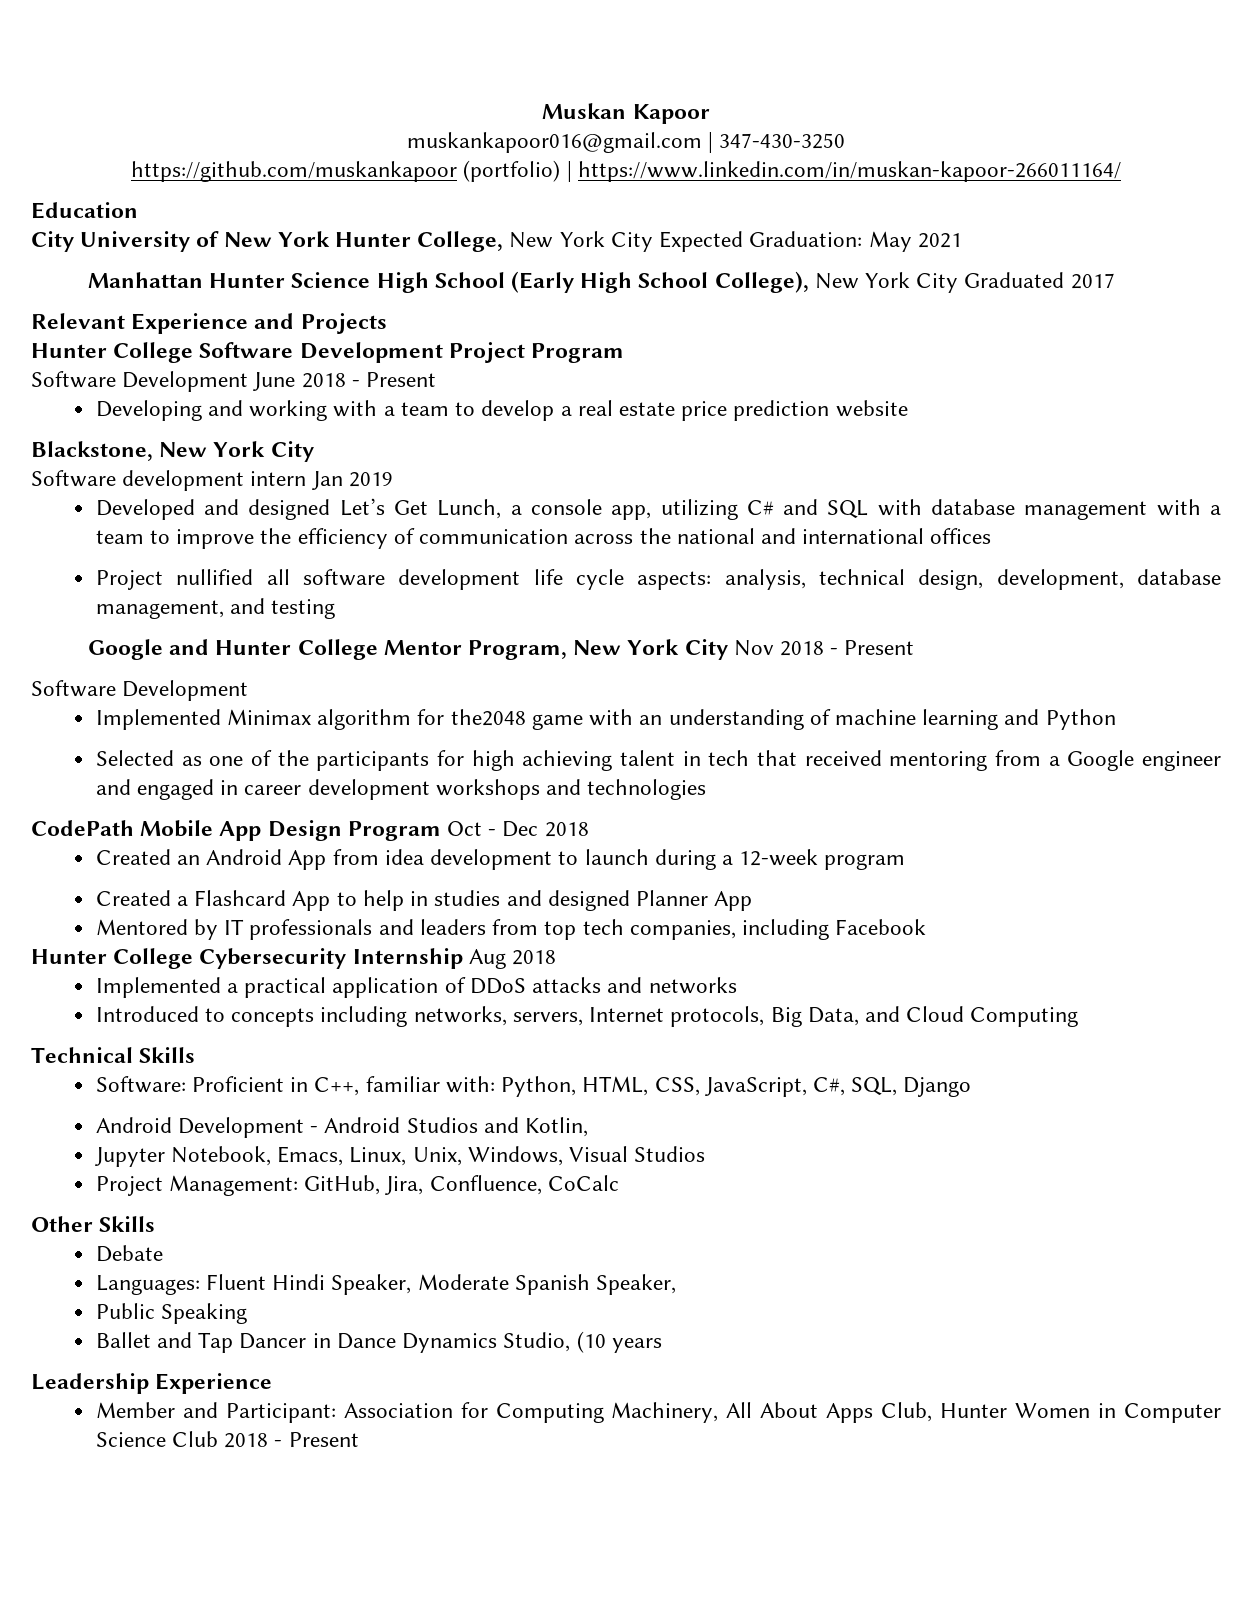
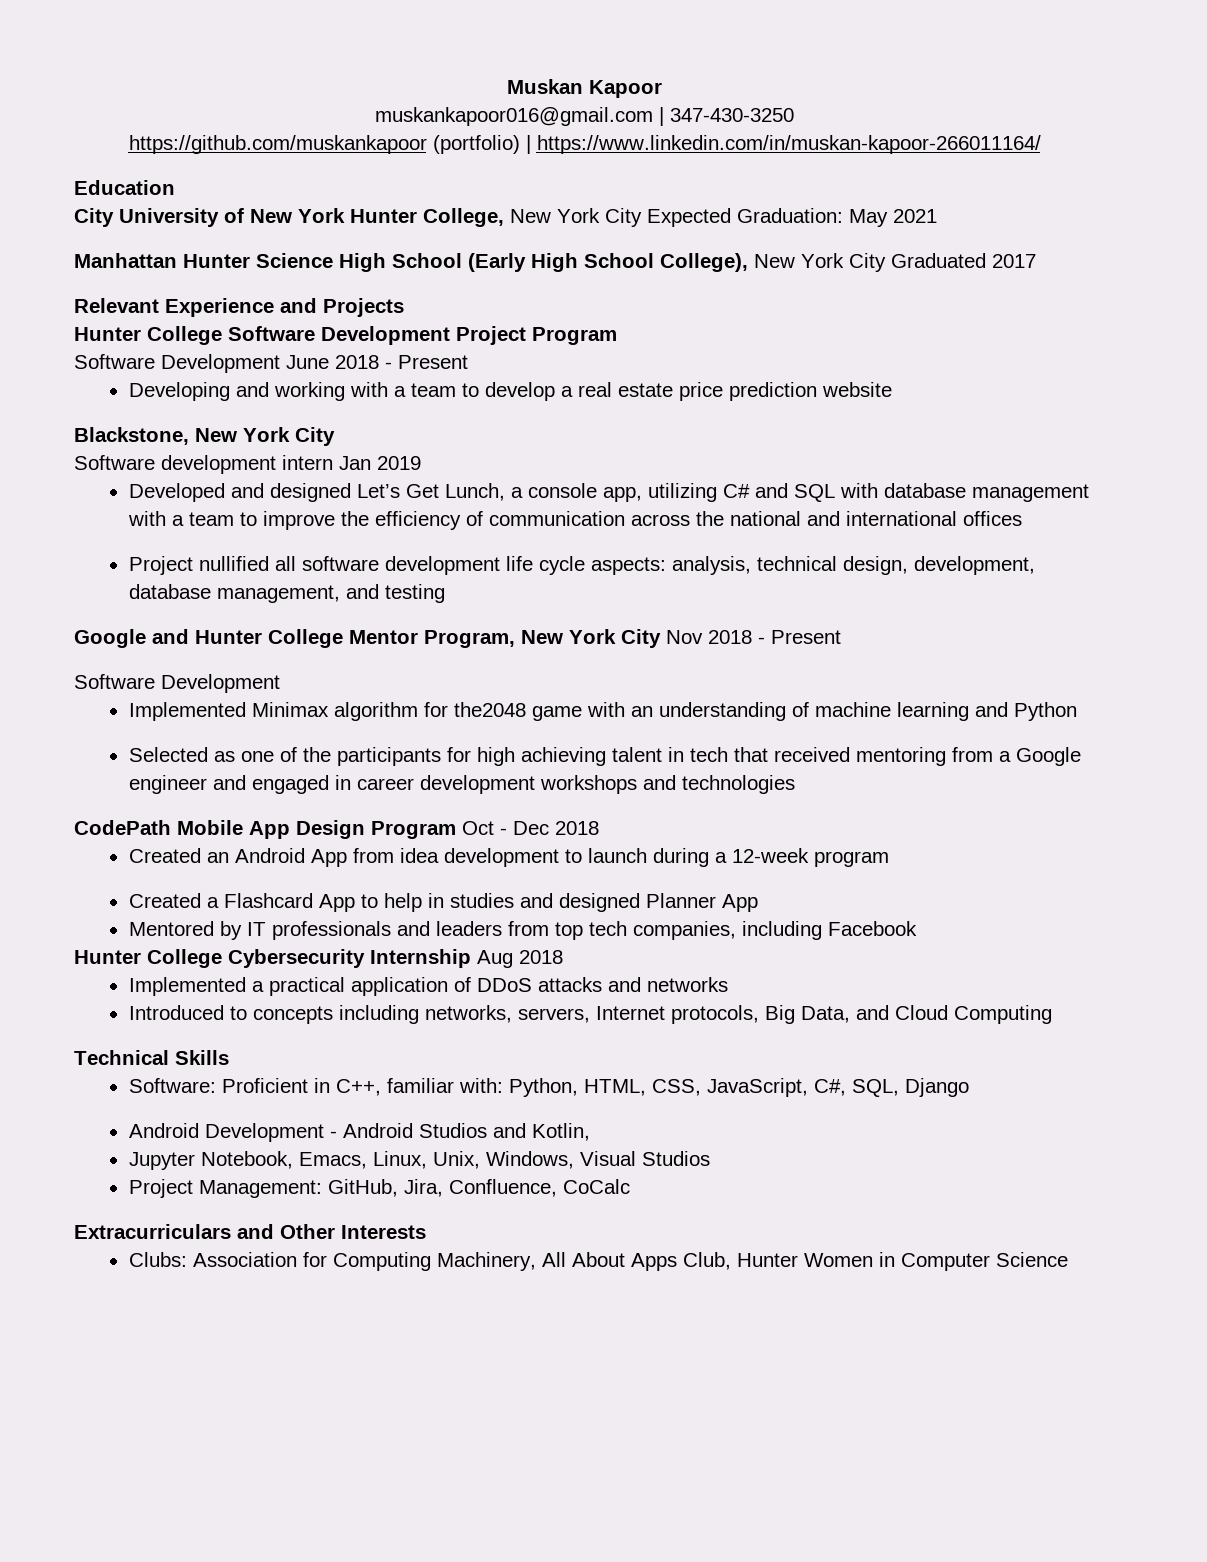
- Other Skills
- Debate
- Languages: Fluent Hindi Speaker, Moderate Spanish Speaker,
- Public Speaking
- Ballet and Tap Dancer in Dance Dynamics Studio, (10 years
- Leadership Experience
- Member and Participant: Association for Computing Machinery, All About Apps Club, Hunter Women in Computer Science Club 2018 - Present
+ Extracurriculars and Other Interests
+ Clubs: Association for Computing Machinery, All About Apps Club, Hunter Women in Computer Science

